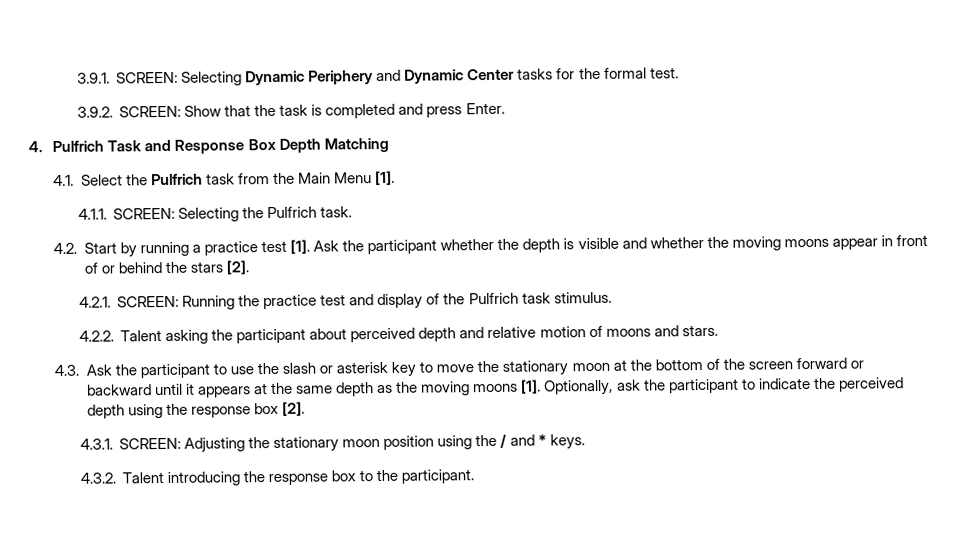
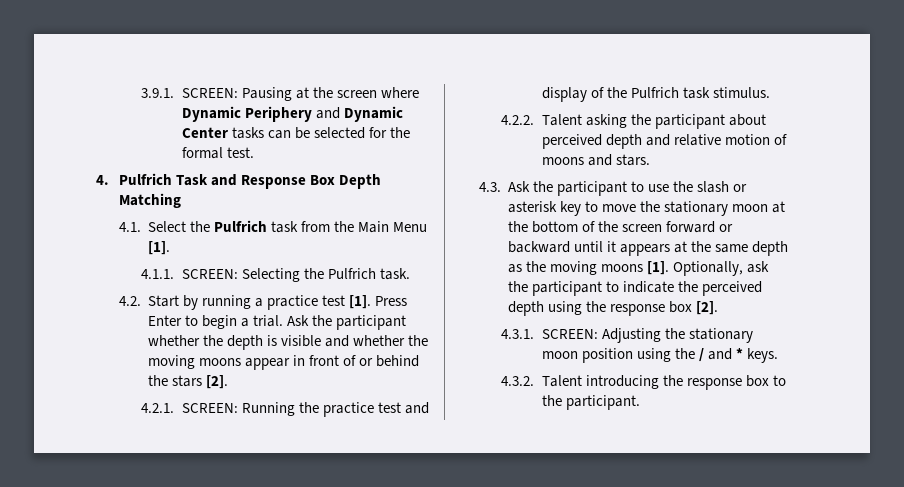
- 3.9.1. SCREEN: Selecting Dynamic Periphery and Dynamic Center tasks for the formal test.
+ 3.9.1. SCREEN: Pausing at the screen where Dynamic Periphery and Dynamic Center tasks can be selected for the formal test.
- 3.9.2. SCREEN: Show that the task is completed and press Enter.
+ Press Enter to begin a trial.

